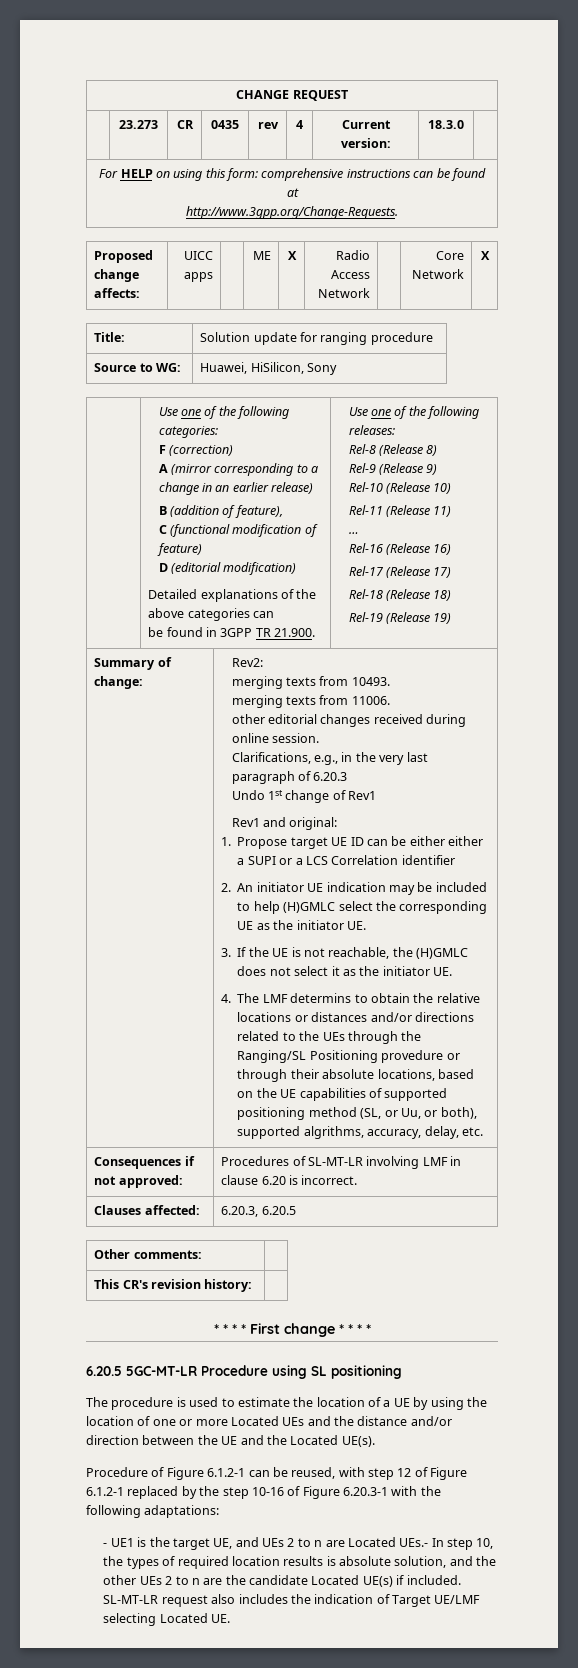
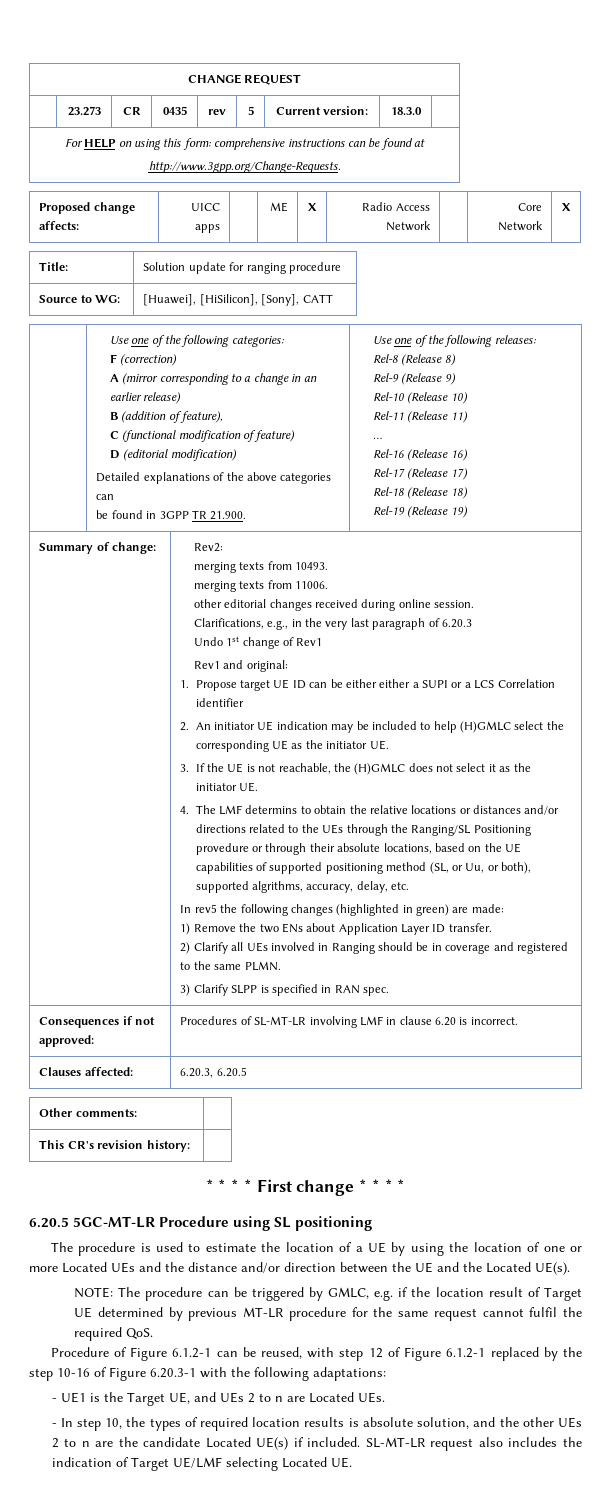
- | 23.273 | CR | 0435 | rev | 4 | Current version: | 18.3.0 |
+ | 23.273 | CR | 0435 | rev | 5 | Current version: | 18.3.0 |
- Source to WG: | Huawei, HiSilicon, Sony
+ Source to WG: | [Huawei], [HiSilicon], [Sony], CATT
+ In rev5 the following changes (highlighted in green) are made:
+ 1) Remove the two ENs about Application Layer ID transfer.
+ 2) Clarify all UEs involved in Ranging should be in coverage and registered to the same PLMN.
+ 3) Clarify SLPP is specified in RAN spec.
+ NOTE: The procedure can be triggered by GMLC, e.g. if the location result of Target UE determined by previous MT-LR procedure for the same request cannot fulfil the required QoS.
- - UE1 is the target UE, and UEs 2 to n are Located UEs.- In step 10, the types of required location results is absolute solution, and the other UEs 2 to n are the candidate Located UE(s) if included.
+ - UE1 is the Target UE, and UEs 2 to n are Located UEs.
+ - In step 10, the types of required location results is absolute solution, and the other UEs 2 to n are the candidate Located UE(s) if included.

